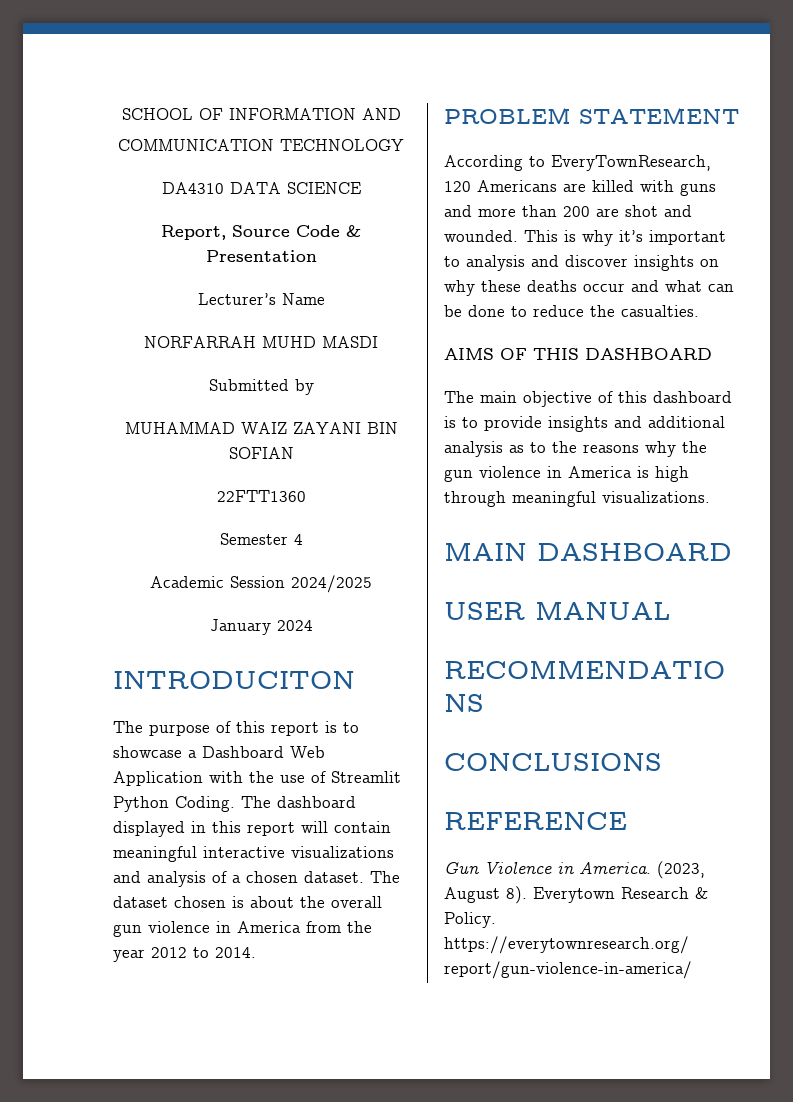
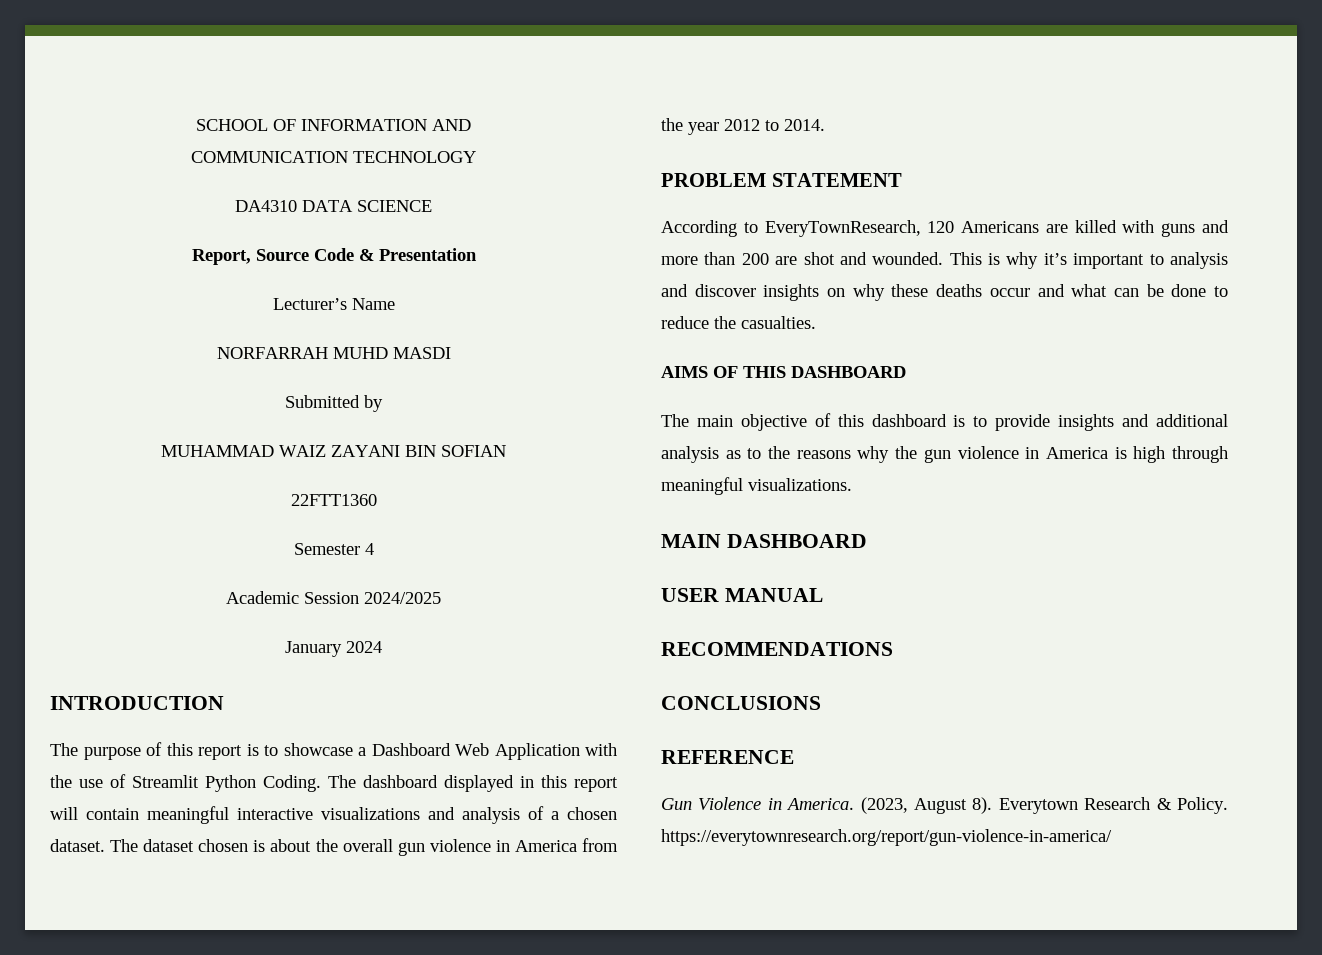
- INTRODUCITON
+ INTRODUCTION

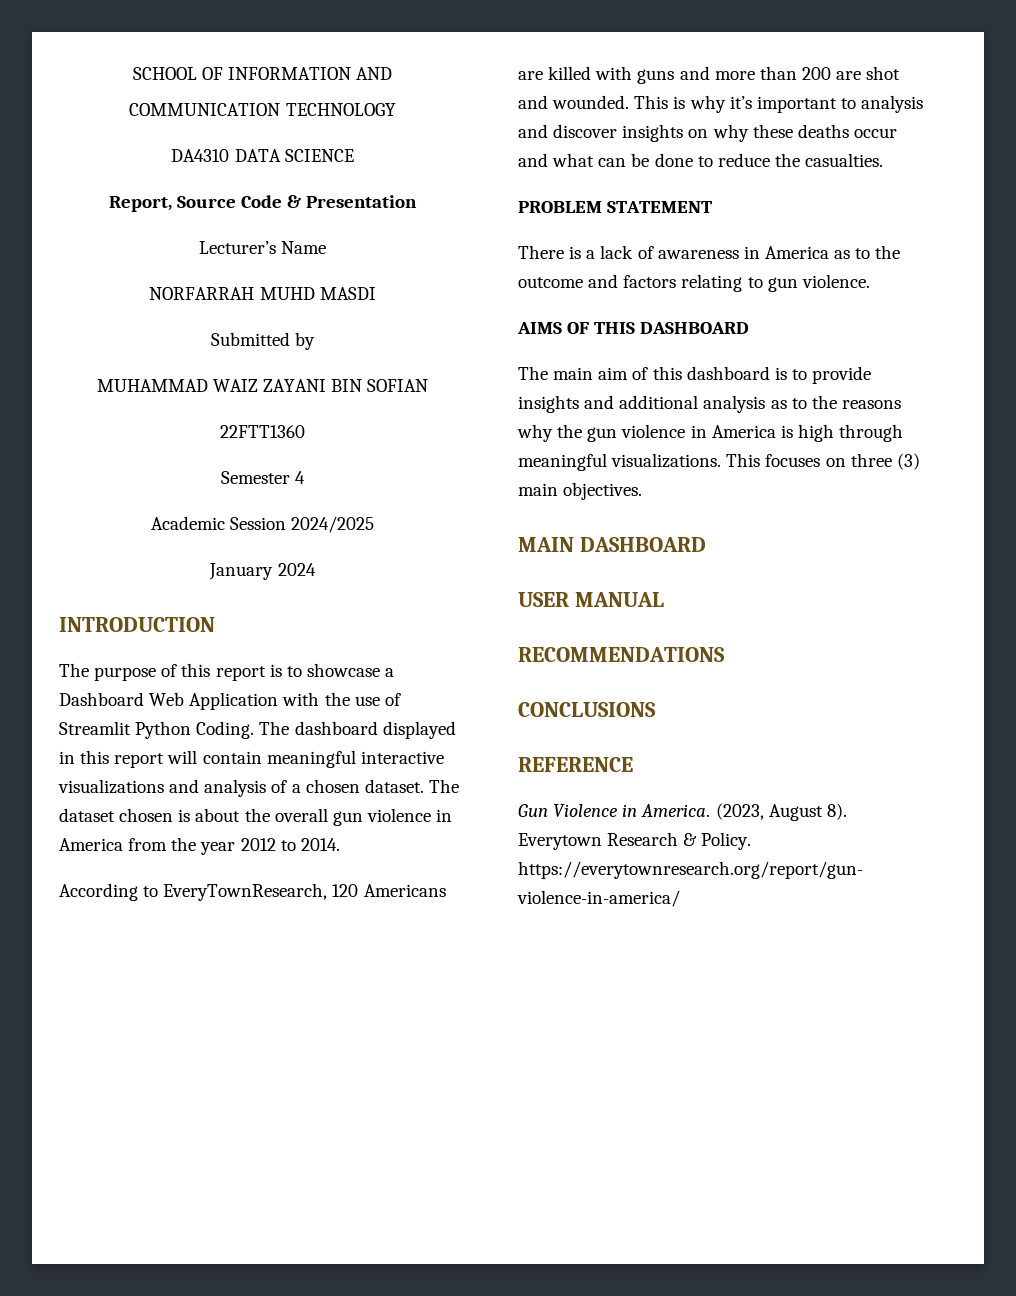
- PROBLEM STATEMENT
+ PROBLEM STATEMENT
+ There is a lack of awareness in America as to the outcome and factors relating to gun violence.
- The main objective of this dashboard is to provide insights and additional analysis as to the reasons why the gun violence in America is high through meaningful visualizations.
+ The main aim of this dashboard is to provide insights and additional analysis as to the reasons why the gun violence in America is high through meaningful visualizations. This focuses on three (3) main objectives.

